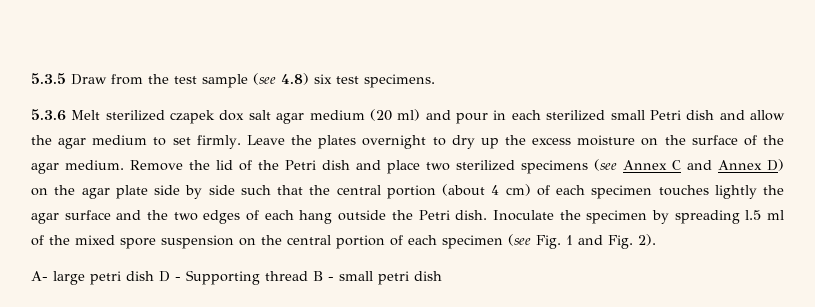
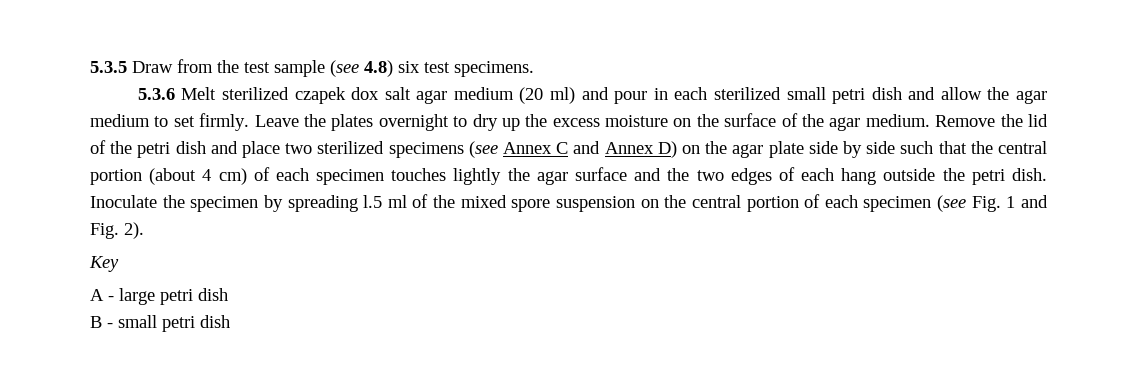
- 5.3.6 Melt sterilized czapek dox salt agar medium (20 ml) and pour in each sterilized small Petri dish and allow the agar medium to set firmly.
+ 5.3.6 Melt sterilized czapek dox salt agar medium (20 ml) and pour in each sterilized small petri dish and allow the agar medium to set firmly.
- Remove the lid of the Petri dish and place two sterilized specimens (see Annex C and Annex D) on the agar plate side by side such that the central portion (about 4 cm) of each specimen touches lightly the agar surface and the two edges of each hang outside the Petri dish.
+ Remove the lid of the petri dish and place two sterilized specimens (see Annex C and Annex D) on the agar plate side by side such that the central portion (about 4 cm) of each specimen touches lightly the agar surface and the two edges of each hang outside the petri dish.
- A- large petri dish D - Supporting thread B - small petri dish
+ Key
+ A - large petri dish
+ B - small petri dish

